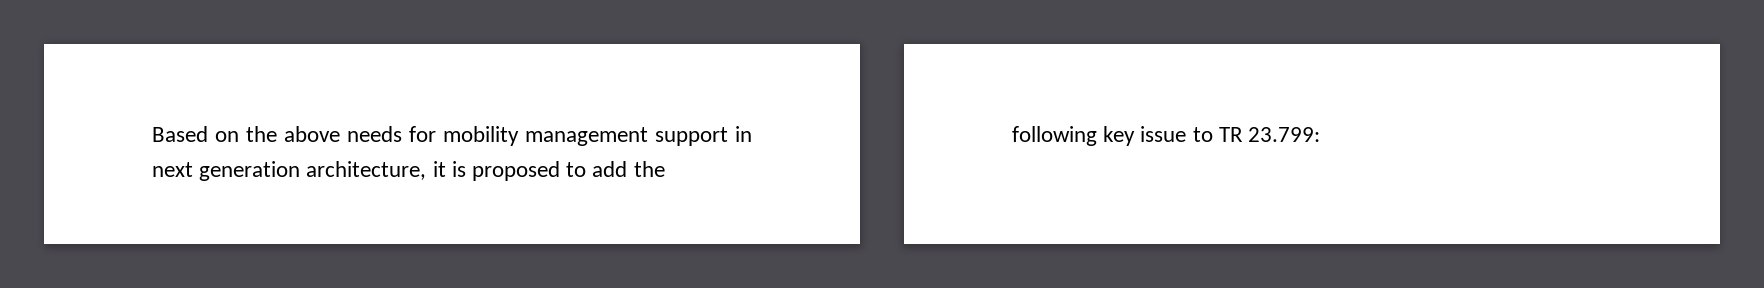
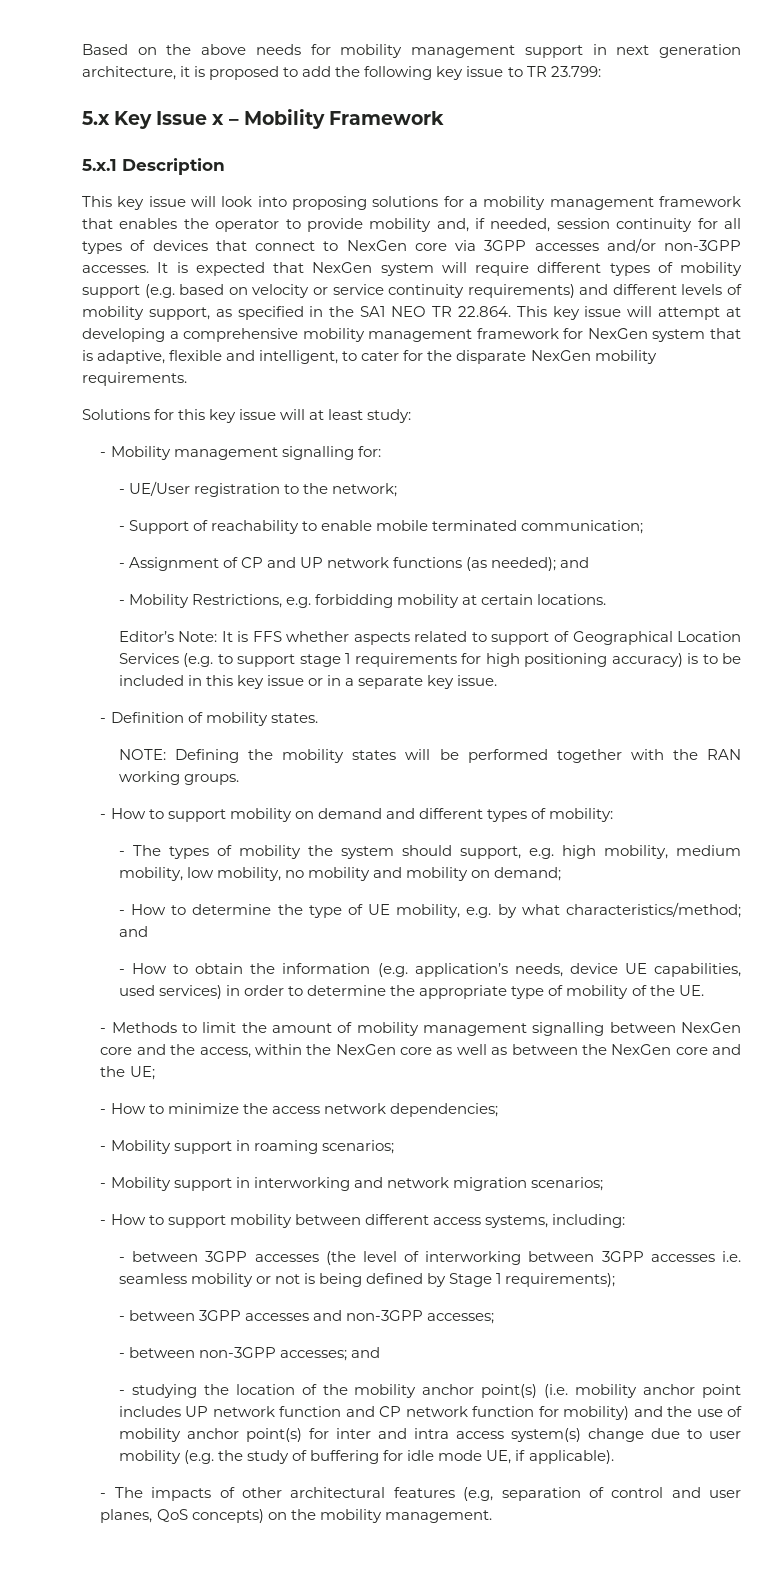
+ 5.x Key Issue x – Mobility Framework
+ 5.x.1 Description
+ This key issue will look into proposing solutions for a mobility management framework that enables the operator to provide mobility and, if needed, session continuity for all types of devices that connect to NexGen core via 3GPP accesses and/or non-3GPP accesses. It is expected that NexGen system will require different types of mobility support (e.g. based on velocity or service continuity requirements) and different levels of mobility support, as specified in the SA1 NEO TR 22.864. This key issue will attempt at developing a comprehensive mobility management framework for NexGen system that is adaptive, flexible and intelligent, to cater for the disparate NexGen mobility requirements.
+ Solutions for this key issue will at least study:
+ - Mobility management signalling for:
+ - UE/User registration to the network;
+ - Support of reachability to enable mobile terminated communication;
+ - Assignment of CP and UP network functions (as needed); and
+ - Mobility Restrictions, e.g. forbidding mobility at certain locations.
+ Editor’s Note: It is FFS whether aspects related to support of Geographical Location Services (e.g. to support stage 1 requirements for high positioning accuracy) is to be included in this key issue or in a separate key issue.
+ - Definition of mobility states.
+ NOTE: Defining the mobility states will be performed together with the RAN working groups.
+ - How to support mobility on demand and different types of mobility:
+ - The types of mobility the system should support, e.g. high mobility, medium mobility, low mobility, no mobility and mobility on demand;
+ - How to determine the type of UE mobility, e.g. by what characteristics/method; and
+ - How to obtain the information (e.g. application’s needs, device UE capabilities, used services) in order to determine the appropriate type of mobility of the UE.
+ - Methods to limit the amount of mobility management signalling between NexGen core and the access, within the NexGen core as well as between the NexGen core and the UE;
+ - How to minimize the access network dependencies;
+ - Mobility support in roaming scenarios;
+ - Mobility support in interworking and network migration scenarios;
+ - How to support mobility between different access systems, including:
+ - between 3GPP accesses (the level of interworking between 3GPP accesses i.e. seamless mobility or not is being defined by Stage 1 requirements);
+ - between 3GPP accesses and non-3GPP accesses;
+ - between non-3GPP accesses; and
+ - studying the location of the mobility anchor point(s) (i.e. mobility anchor point includes UP network function and CP network function for mobility) and the use of mobility anchor point(s) for inter and intra access system(s) change due to user mobility (e.g. the study of buffering for idle mode UE, if applicable).
+ - The impacts of other architectural features (e.g, separation of control and user planes, QoS concepts) on the mobility management.

